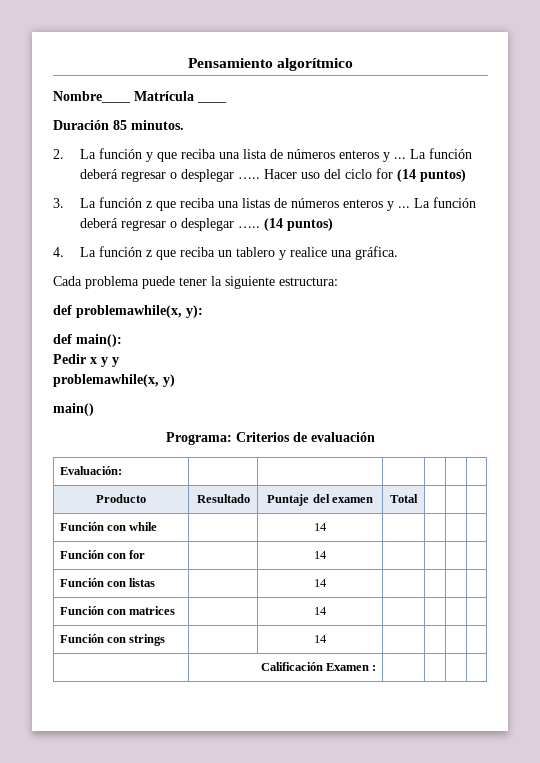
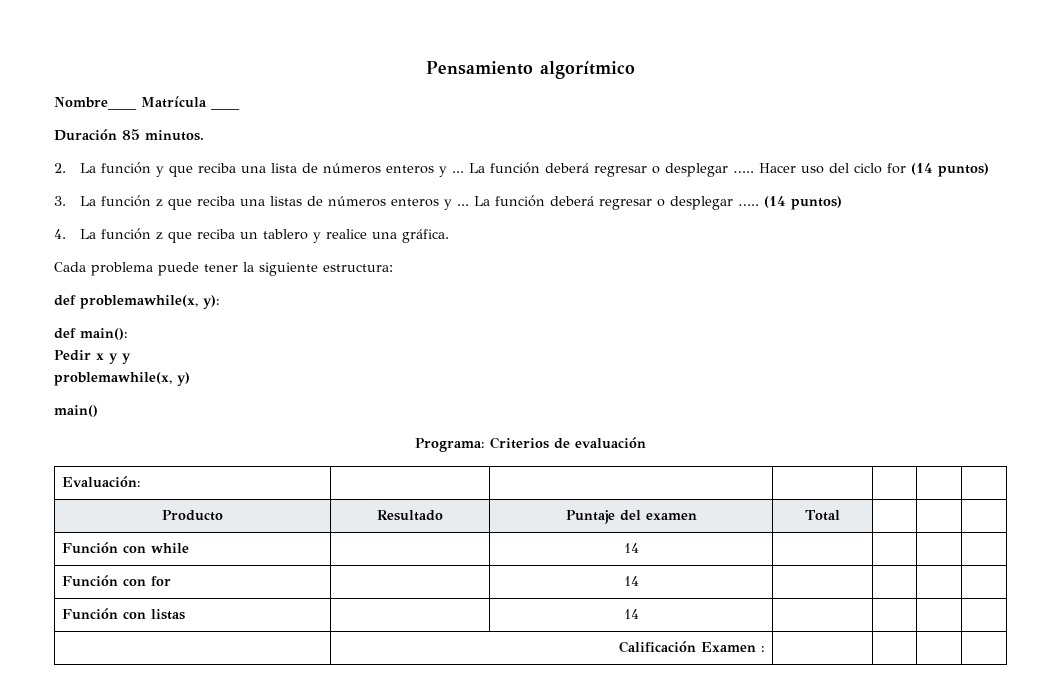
- Función con matrices | | 14 | | | |
- Función con strings | | 14 | | | |

